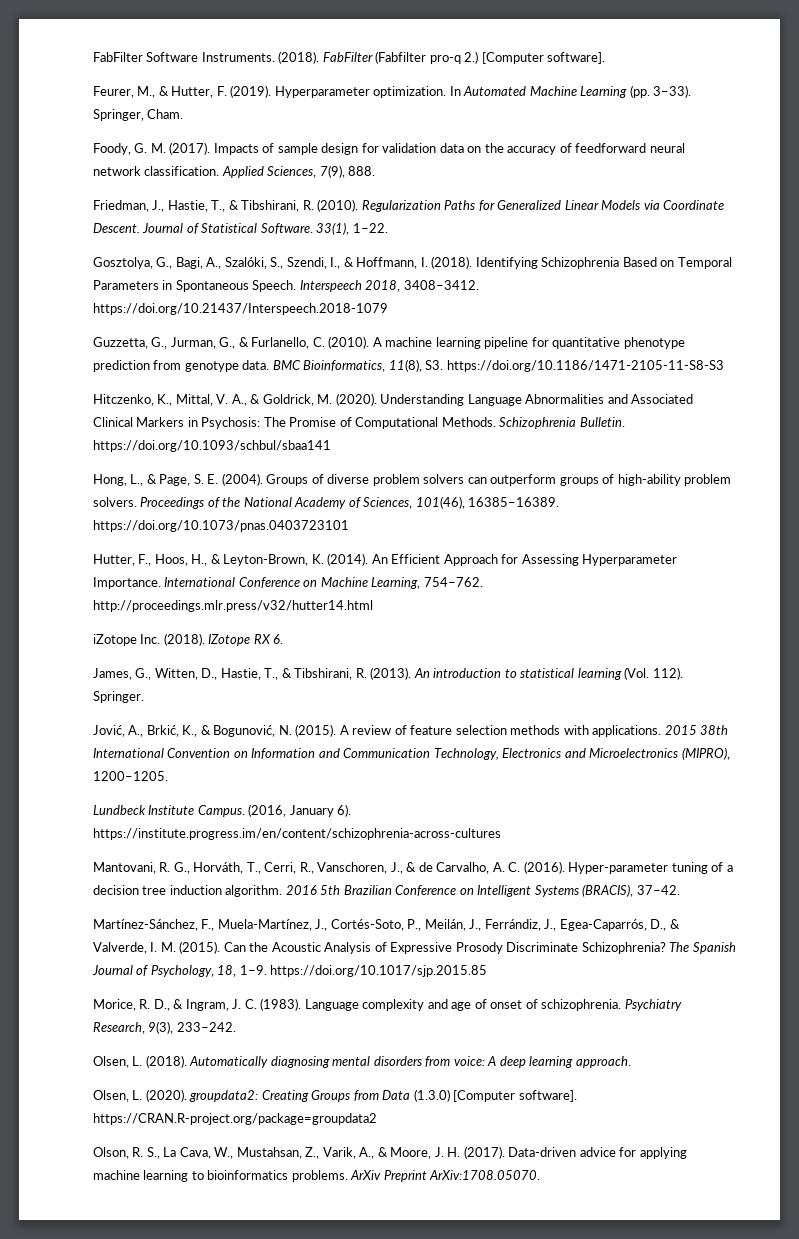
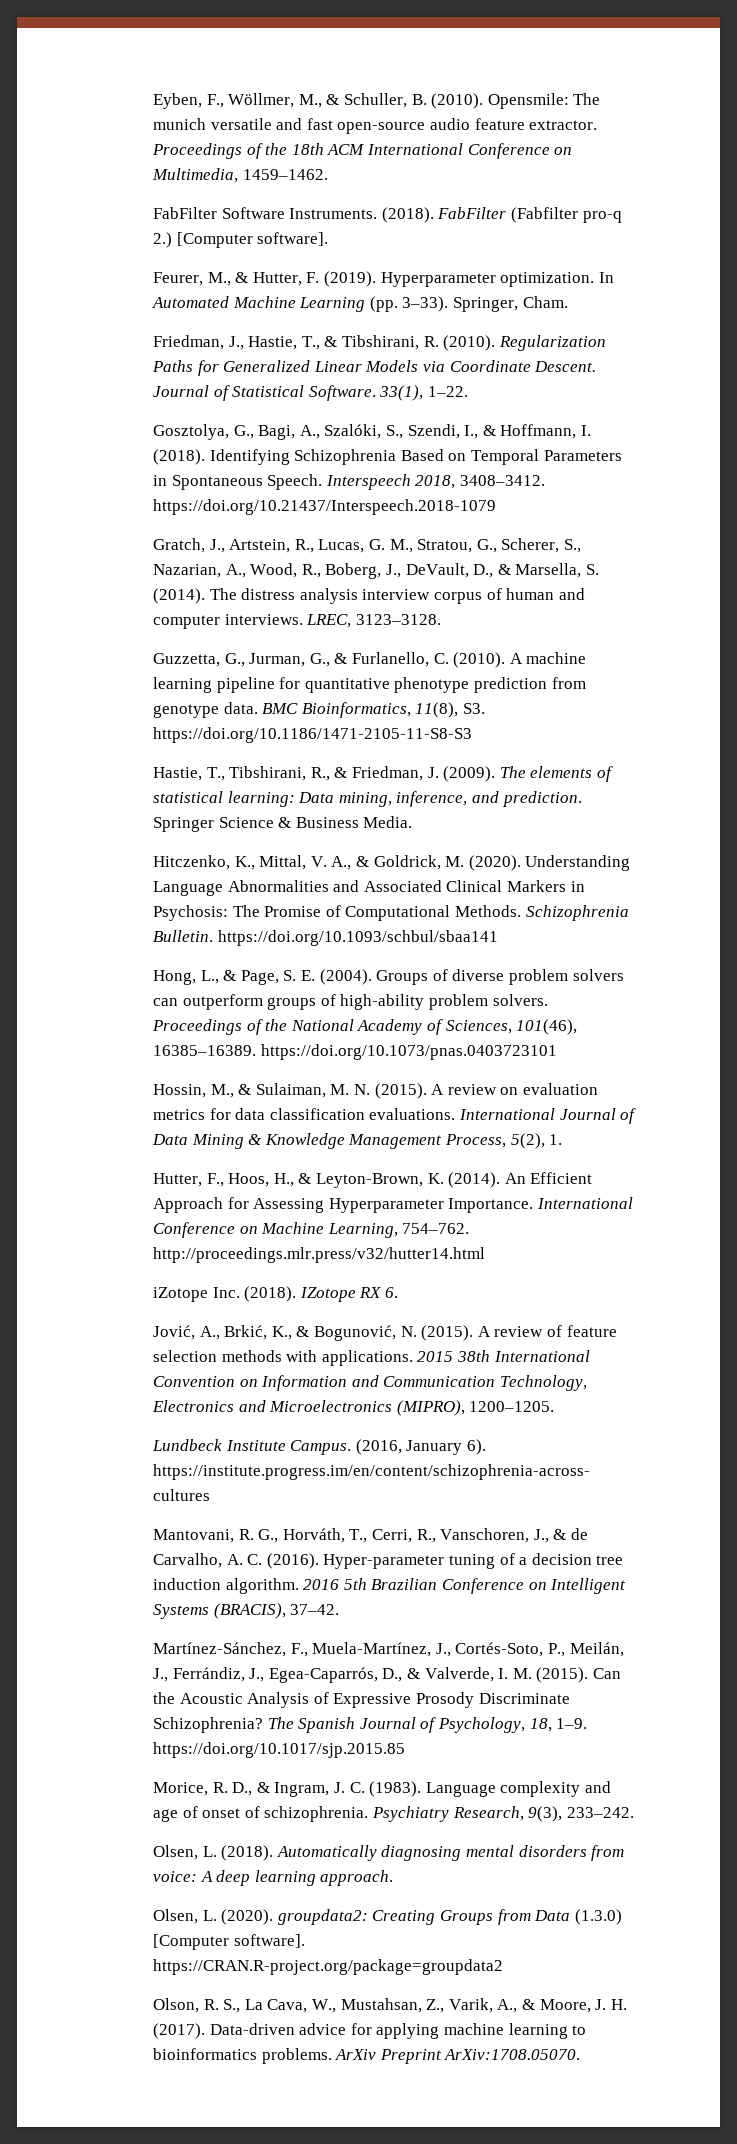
+ Eyben, F., Wöllmer, M., & Schuller, B. (2010). Opensmile: The munich versatile and fast open-source audio feature extractor. Proceedings of the 18th ACM International Conference on Multimedia, 1459–1462.
- Foody, G. M. (2017). Impacts of sample design for validation data on the accuracy of feedforward neural network classification. Applied Sciences, 7(9), 888.
+ Gratch, J., Artstein, R., Lucas, G. M., Stratou, G., Scherer, S., Nazarian, A., Wood, R., Boberg, J., DeVault, D., & Marsella, S. (2014). The distress analysis interview corpus of human and computer interviews. LREC, 3123–3128.
+ Hastie, T., Tibshirani, R., & Friedman, J. (2009). The elements of statistical learning: Data mining, inference, and prediction. Springer Science & Business Media.
+ Hossin, M., & Sulaiman, M. N. (2015). A review on evaluation metrics for data classification evaluations. International Journal of Data Mining & Knowledge Management Process, 5(2), 1.
- James, G., Witten, D., Hastie, T., & Tibshirani, R. (2013). An introduction to statistical learning (Vol. 112). Springer.

